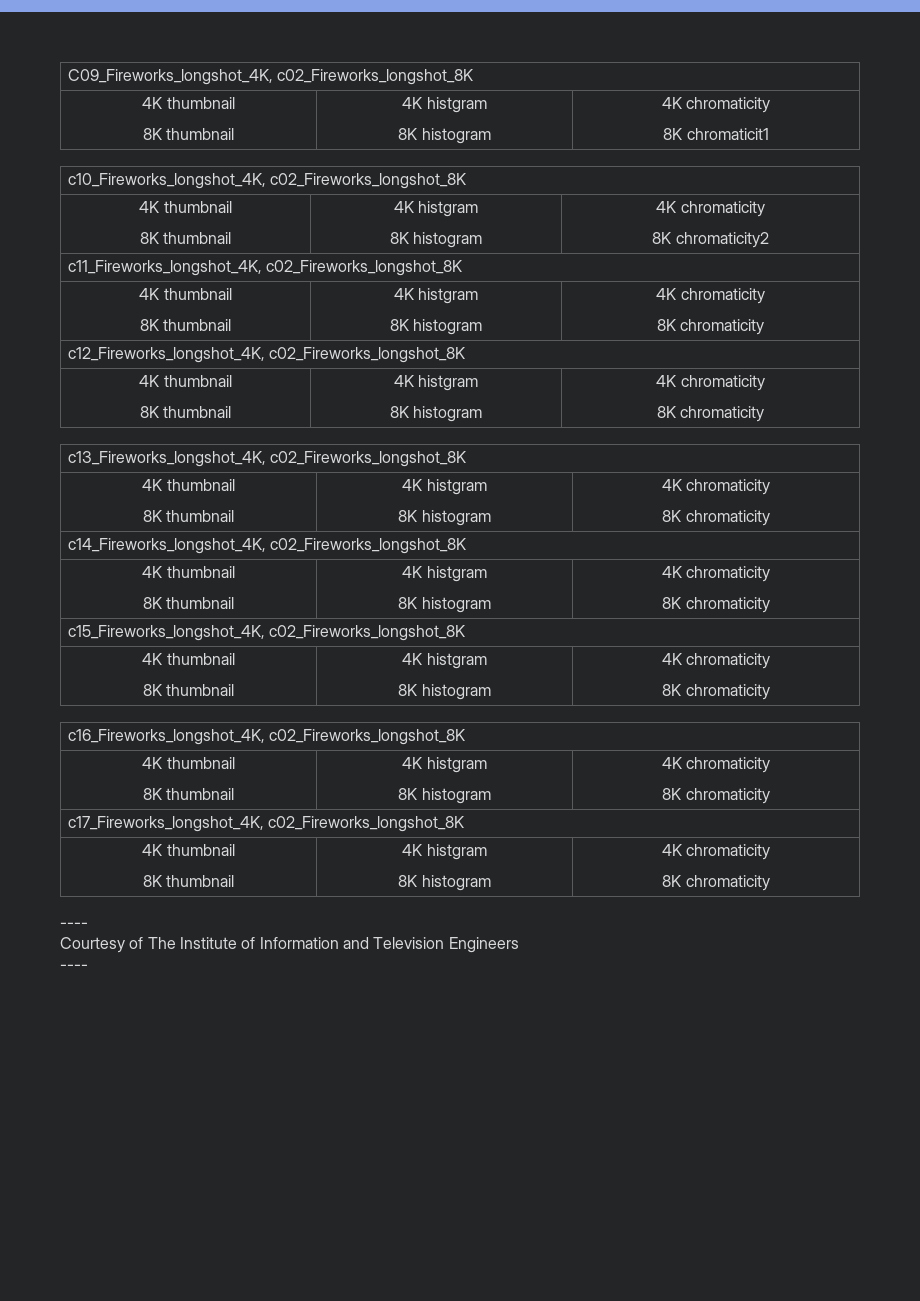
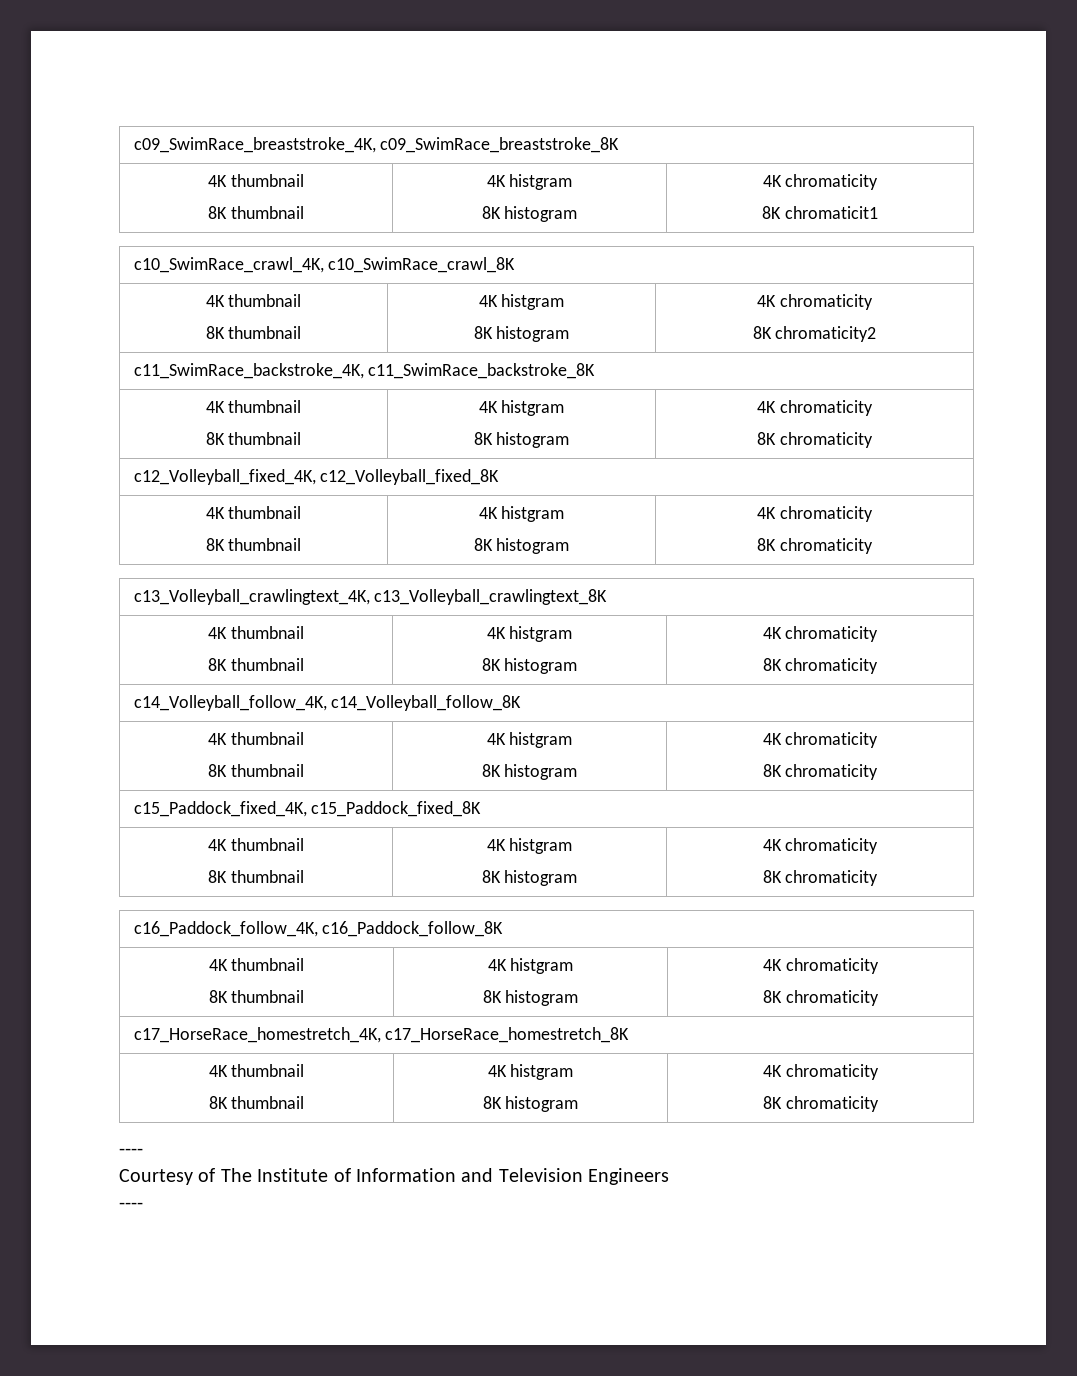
- C09_Fireworks_longshot_4K, c02_Fireworks_longshot_8K
+ c09_SwimRace_breaststroke_4K, c09_SwimRace_breaststroke_8K
- c10_Fireworks_longshot_4K, c02_Fireworks_longshot_8K
+ c10_SwimRace_crawl_4K, c10_SwimRace_crawl_8K
- c11_Fireworks_longshot_4K, c02_Fireworks_longshot_8K
+ c11_SwimRace_backstroke_4K, c11_SwimRace_backstroke_8K
- c12_Fireworks_longshot_4K, c02_Fireworks_longshot_8K
+ c12_Volleyball_fixed_4K, c12_Volleyball_fixed_8K
- c13_Fireworks_longshot_4K, c02_Fireworks_longshot_8K
+ c13_Volleyball_crawlingtext_4K, c13_Volleyball_crawlingtext_8K
- c14_Fireworks_longshot_4K, c02_Fireworks_longshot_8K
+ c14_Volleyball_follow_4K, c14_Volleyball_follow_8K
- c15_Fireworks_longshot_4K, c02_Fireworks_longshot_8K
+ c15_Paddock_fixed_4K, c15_Paddock_fixed_8K
- c16_Fireworks_longshot_4K, c02_Fireworks_longshot_8K
+ c16_Paddock_follow_4K, c16_Paddock_follow_8K
- c17_Fireworks_longshot_4K, c02_Fireworks_longshot_8K
+ c17_HorseRace_homestretch_4K, c17_HorseRace_homestretch_8K

